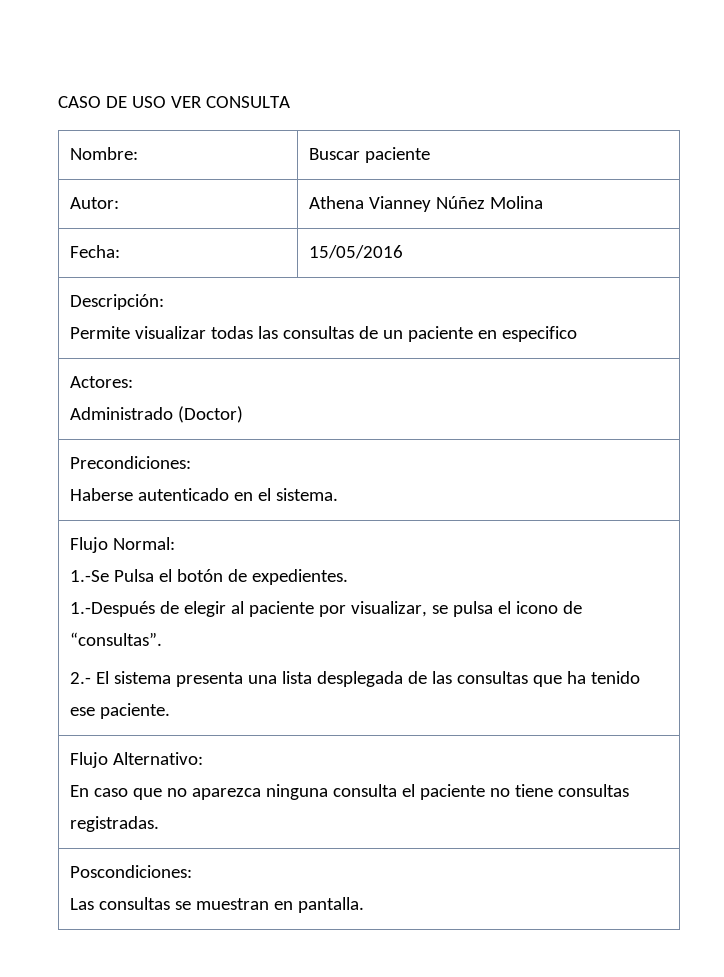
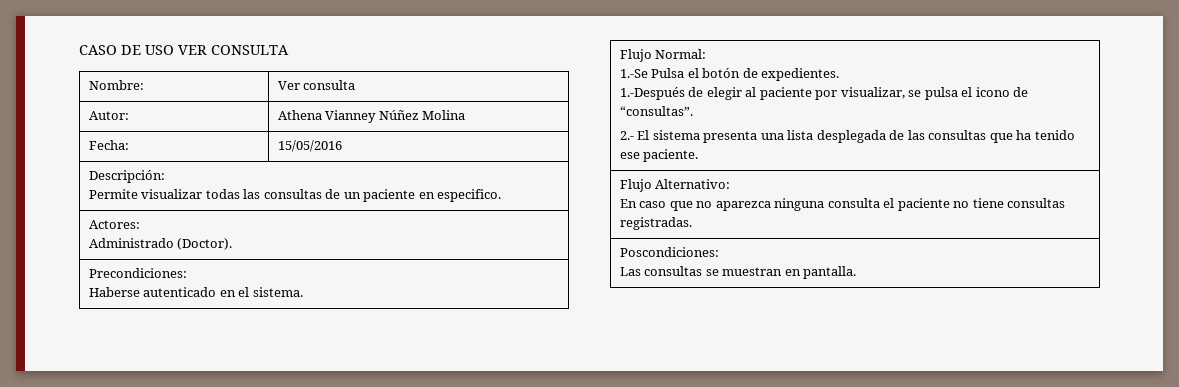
- Nombre: | Buscar paciente
+ Nombre: | Ver consulta
  Descripción:
- Permite visualizar todas las consultas de un paciente en especifico
+ Permite visualizar todas las consultas de un paciente en especifico.
  Actores:
- Administrado (Doctor)
+ Administrado (Doctor).

